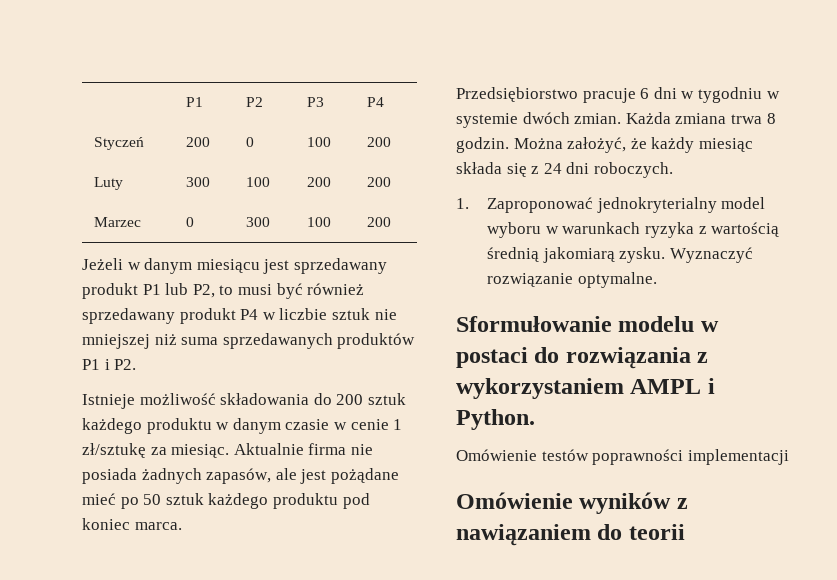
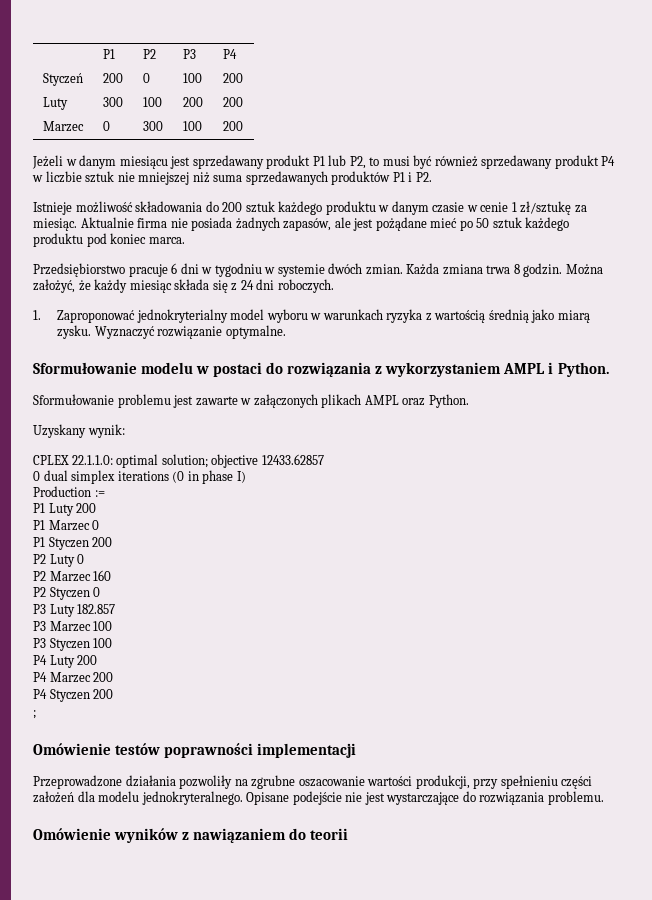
- 1. Zaproponować jednokryterialny model wyboru w warunkach ryzyka z wartością średnią jakomiarą zysku.
+ 1. Zaproponować jednokryterialny model wyboru w warunkach ryzyka z wartością średnią jako miarą zysku.
+ Sformułowanie problemu jest zawarte w załączonych plikach AMPL oraz Python.
+ Uzyskany wynik:
+ CPLEX 22.1.1.0: optimal solution; objective 12433.62857
+ 0 dual simplex iterations (0 in phase I)
+ Production :=
+ P1 Luty 200
+ P1 Marzec 0
+ P1 Styczen 200
+ P2 Luty 0
+ P2 Marzec 160
+ P2 Styczen 0
+ P3 Luty 182.857
+ P3 Marzec 100
+ P3 Styczen 100
+ P4 Luty 200
+ P4 Marzec 200
+ P4 Styczen 200
+ ;
  Omówienie testów poprawności implementacji
+ Przeprowadzone działania pozwoliły na zgrubne oszacowanie wartości produkcji, przy spełnieniu części założeń dla modelu jednokryteralnego. Opisane podejście nie jest wystarczające do rozwiązania problemu.

